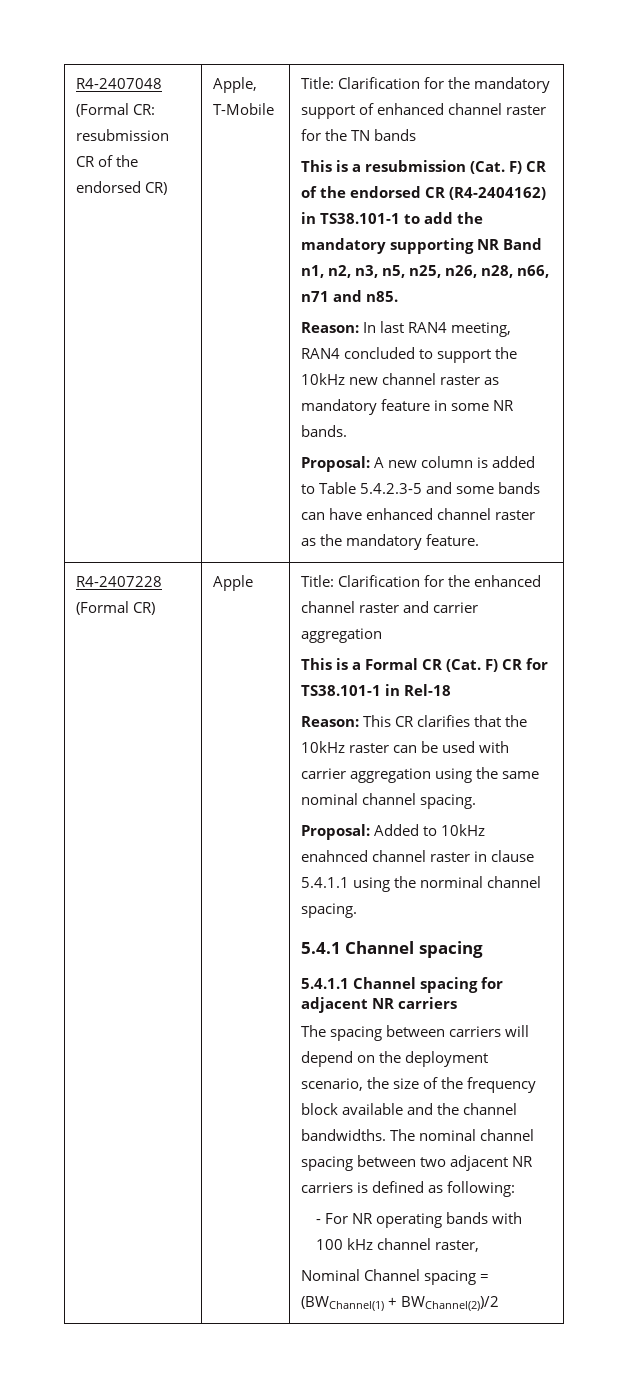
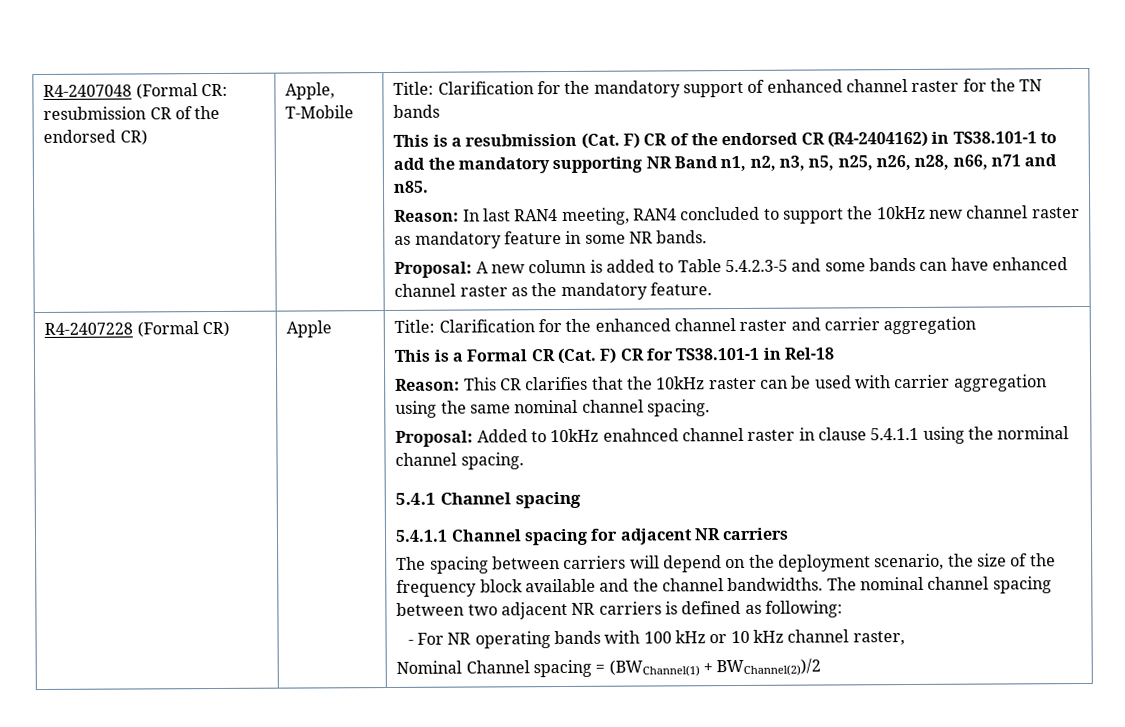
- - For NR operating bands with 100 kHz channel raster,
+ - For NR operating bands with 100 kHz or 10 kHz channel raster,

